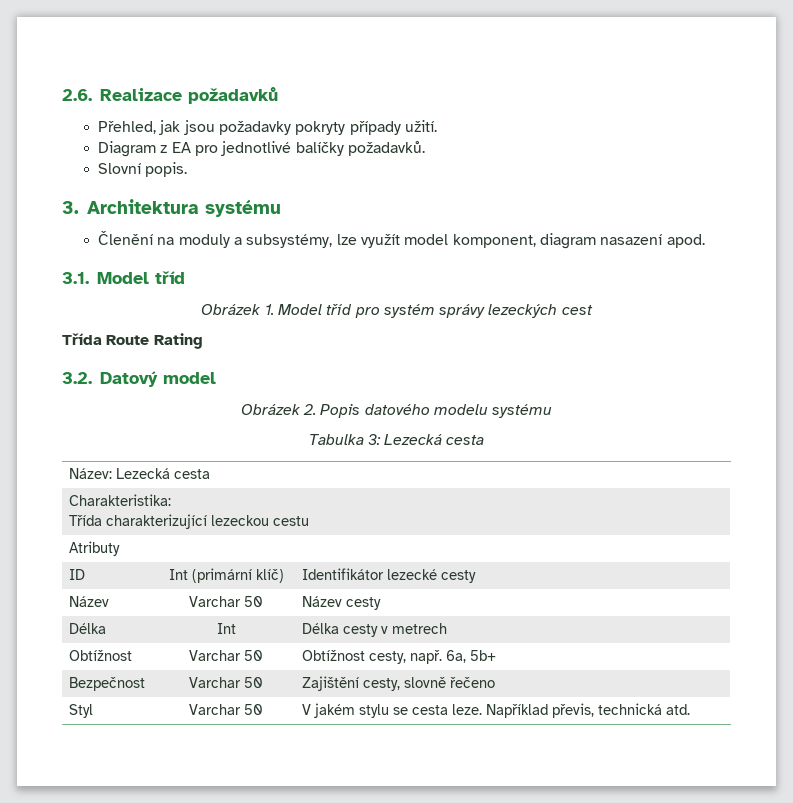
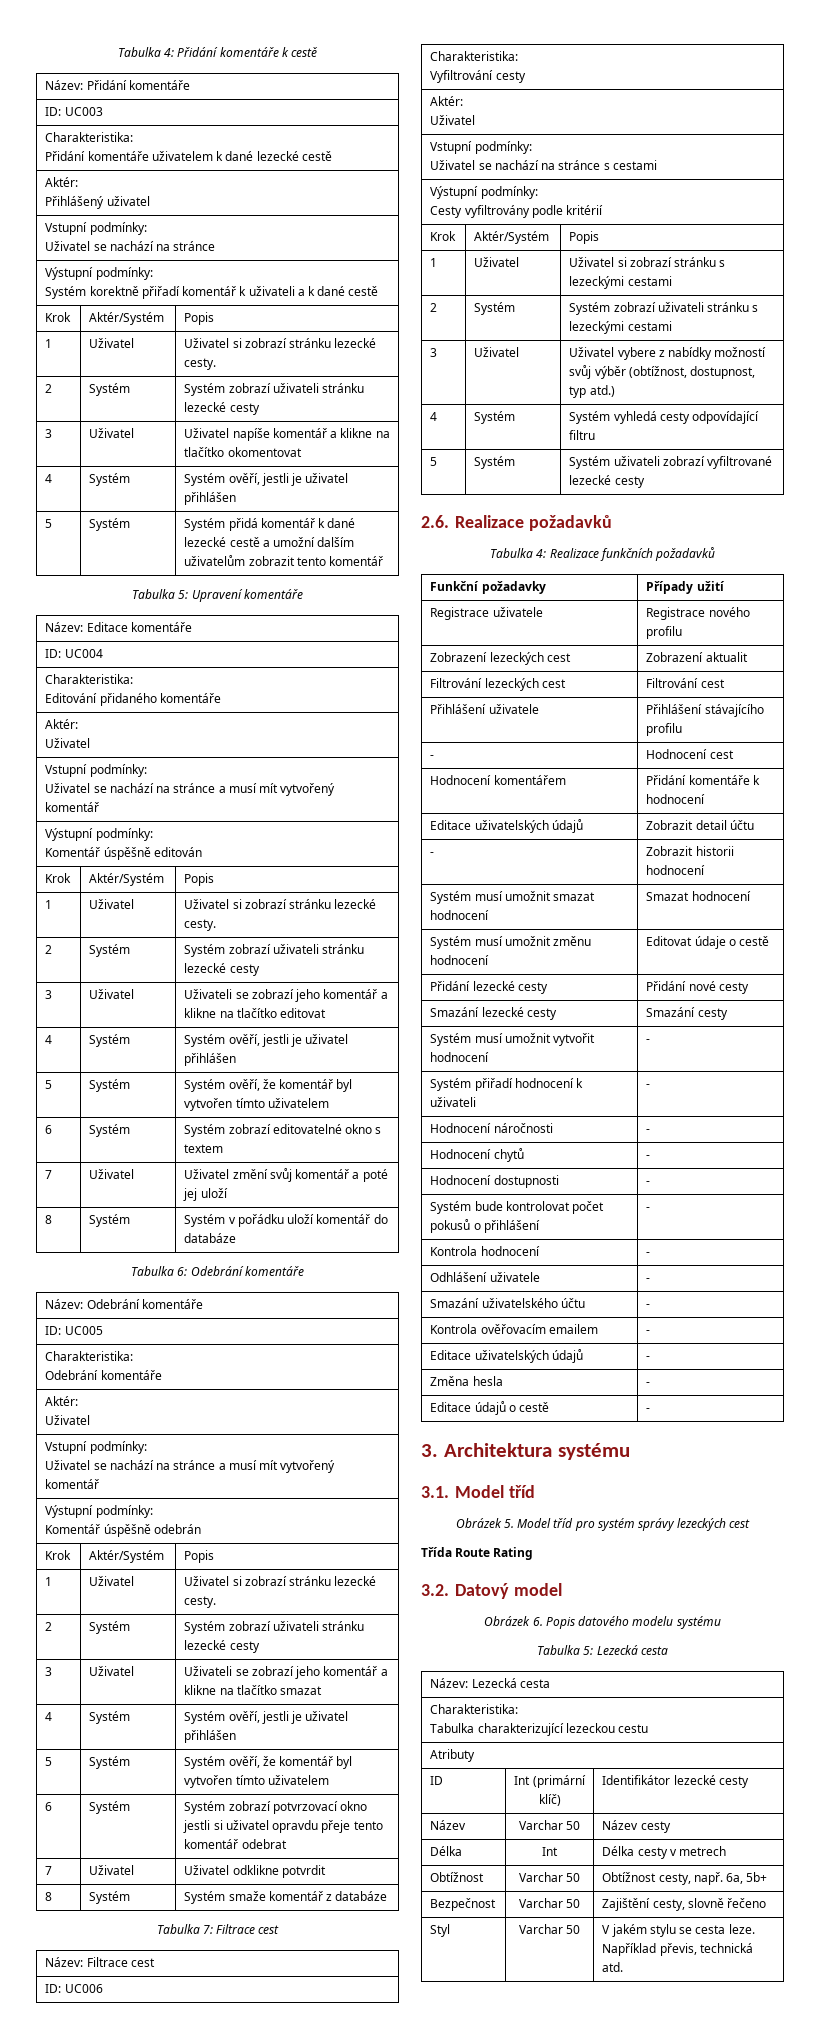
+ Tabulka 4: Přidání komentáře k cestě
+ Název: Přidání komentáře
+ ID: UC003
+ Charakteristika:
+ Přidání komentáře uživatelem k dané lezecké cestě
+ Aktér:
+ Přihlášený uživatel
+ Vstupní podmínky:
+ Uživatel se nachází na stránce
+ Výstupní podmínky:
+ Systém korektně přiřadí komentář k uživateli a k dané cestě
+ Krok | Aktér/Systém | Popis
+ 1 | Uživatel | Uživatel si zobrazí stránku lezecké cesty.
+ 2 | Systém | Systém zobrazí uživateli stránku lezecké cesty
+ 3 | Uživatel | Uživatel napíše komentář a klikne na tlačítko okomentovat
+ 4 | Systém | Systém ověří, jestli je uživatel přihlášen
+ 5 | Systém | Systém přidá komentář k dané lezecké cestě a umožní dalším uživatelům zobrazit tento komentář
+ Tabulka 5: Upravení komentáře
+ Název: Editace komentáře
+ ID: UC004
+ Charakteristika:
+ Editování přidaného komentáře
+ Aktér:
+ Uživatel
+ Vstupní podmínky:
+ Uživatel se nachází na stránce a musí mít vytvořený komentář
+ Výstupní podmínky:
+ Komentář úspěšně editován
+ Krok | Aktér/Systém | Popis
+ 1 | Uživatel | Uživatel si zobrazí stránku lezecké cesty.
+ 2 | Systém | Systém zobrazí uživateli stránku lezecké cesty
+ 3 | Uživatel | Uživateli se zobrazí jeho komentář a klikne na tlačítko editovat
+ 4 | Systém | Systém ověří, jestli je uživatel přihlášen
+ 5 | Systém | Systém ověří, že komentář byl vytvořen tímto uživatelem
+ 6 | Systém | Systém zobrazí editovatelné okno s textem
+ 7 | Uživatel | Uživatel změní svůj komentář a poté jej uloží
+ 8 | Systém | Systém v pořádku uloží komentář do databáze
+ Tabulka 6: Odebrání komentáře
+ Název: Odebrání komentáře
+ ID: UC005
+ Charakteristika:
+ Odebrání komentáře
+ Aktér:
+ Uživatel
+ Vstupní podmínky:
+ Uživatel se nachází na stránce a musí mít vytvořený komentář
+ Výstupní podmínky:
+ Komentář úspěšně odebrán
+ Krok | Aktér/Systém | Popis
+ 1 | Uživatel | Uživatel si zobrazí stránku lezecké cesty.
+ 2 | Systém | Systém zobrazí uživateli stránku lezecké cesty
+ 3 | Uživatel | Uživateli se zobrazí jeho komentář a klikne na tlačítko smazat
+ 4 | Systém | Systém ověří, jestli je uživatel přihlášen
+ 5 | Systém | Systém ověří, že komentář byl vytvořen tímto uživatelem
+ 6 | Systém | Systém zobrazí potvrzovací okno jestli si uživatel opravdu přeje tento komentář odebrat
+ 7 | Uživatel | Uživatel odklikne potvrdit
+ 8 | Systém | Systém smaže komentář z databáze
+ Tabulka 7: Filtrace cest
+ Název: Filtrace cest
+ ID: UC006
+ Charakteristika:
+ Vyfiltrování cesty
+ Aktér:
+ Uživatel
+ Vstupní podmínky:
+ Uživatel se nachází na stránce s cestami
+ Výstupní podmínky:
+ Cesty vyfiltrovány podle kritérií
+ Krok | Aktér/Systém | Popis
+ 1 | Uživatel | Uživatel si zobrazí stránku s lezeckými cestami
+ 2 | Systém | Systém zobrazí uživateli stránku s lezeckými cestami
+ 3 | Uživatel | Uživatel vybere z nabídky možností svůj výběr (obtížnost, dostupnost, typ atd.)
+ 4 | Systém | Systém vyhledá cesty odpovídající filtru
+ 5 | Systém | Systém uživateli zobrazí vyfiltrované lezecké cesty
  2.6. Realizace požadavků
- Přehled, jak jsou požadavky pokryty případy užití.
- Diagram z EA pro jednotlivé balíčky požadavků.
- Slovní popis.
+ Tabulka 4: Realizace funkčních požadavků
+ Funkční požadavky | Případy užití
+ Registrace uživatele | Registrace nového profilu
+ Zobrazení lezeckých cest | Zobrazení aktualit
+ Filtrování lezeckých cest | Filtrování cest
+ Přihlášení uživatele | Přihlášení stávajícího profilu
+ - | Hodnocení cest
+ Hodnocení komentářem | Přidání komentáře k hodnocení
+ Editace uživatelských údajů | Zobrazit detail účtu
+ - | Zobrazit historii hodnocení
+ Systém musí umožnit smazat hodnocení | Smazat hodnocení
+ Systém musí umožnit změnu hodnocení | Editovat údaje o cestě
+ Přidání lezecké cesty | Přidání nové cesty
+ Smazání lezecké cesty | Smazání cesty
+ Systém musí umožnit vytvořit hodnocení | -
+ Systém přiřadí hodnocení k uživateli | -
+ Hodnocení náročnosti | -
+ Hodnocení chytů | -
+ Hodnocení dostupnosti | -
+ Systém bude kontrolovat počet pokusů o přihlášení | -
+ Kontrola hodnocení | -
+ Odhlášení uživatele | -
+ Smazání uživatelského účtu | -
+ Kontrola ověřovacím emailem | -
+ Editace uživatelských údajů | -
+ Změna hesla | -
+ Editace údajů o cestě | -
  3. Architektura systému
- Členění na moduly a subsystémy, lze využít model komponent, diagram nasazení apod.
- Obrázek 1. Model tříd pro systém správy lezeckých cest
+ Obrázek 5. Model tříd pro systém správy lezeckých cest
- Obrázek 2. Popis datového modelu systému
+ Obrázek 6. Popis datového modelu systému
- Tabulka 3: Lezecká cesta
+ Tabulka 5: Lezecká cesta
  Název: Lezecká cesta
  Charakteristika:
- Třída charakterizující lezeckou cestu
+ Tabulka charakterizující lezeckou cestu

